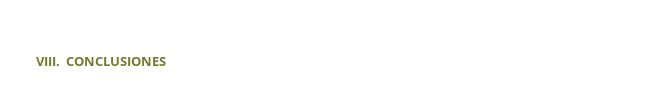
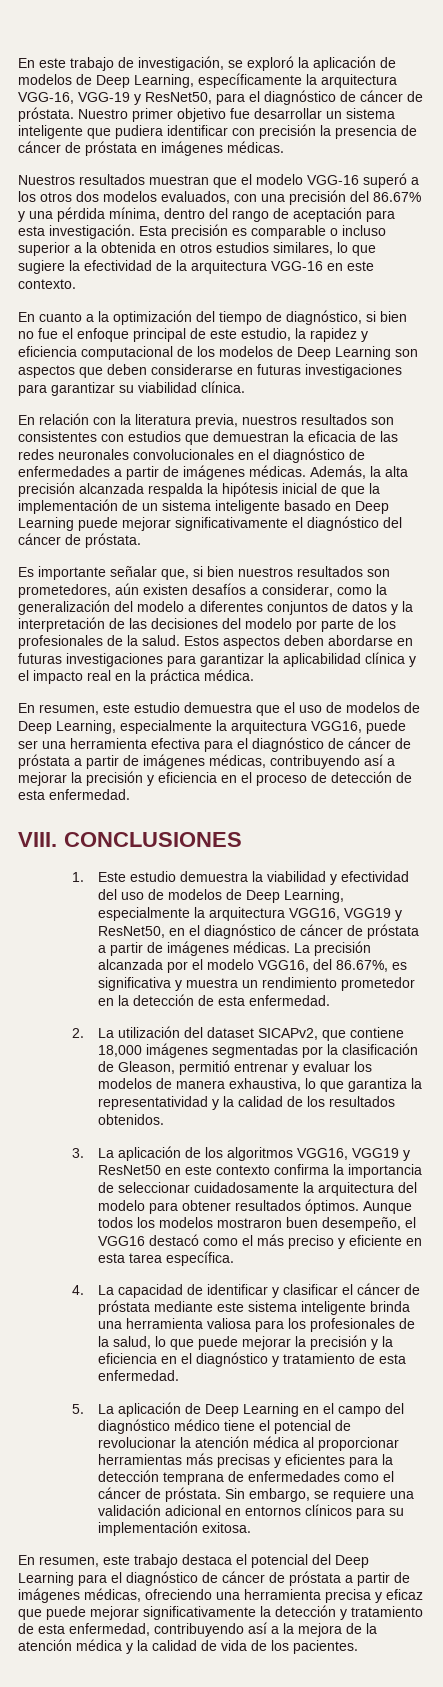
+ En este trabajo de investigación, se exploró la aplicación de modelos de Deep Learning, específicamente la arquitectura VGG-16, VGG-19 y ResNet50, para el diagnóstico de cáncer de próstata. Nuestro primer objetivo fue desarrollar un sistema inteligente que pudiera identificar con precisión la presencia de cáncer de próstata en imágenes médicas.
+ Nuestros resultados muestran que el modelo VGG-16 superó a los otros dos modelos evaluados, con una precisión del 86.67% y una pérdida mínima, dentro del rango de aceptación para esta investigación. Esta precisión es comparable o incluso superior a la obtenida en otros estudios similares, lo que sugiere la efectividad de la arquitectura VGG-16 en este contexto.
+ En cuanto a la optimización del tiempo de diagnóstico, si bien no fue el enfoque principal de este estudio, la rapidez y eficiencia computacional de los modelos de Deep Learning son aspectos que deben considerarse en futuras investigaciones para garantizar su viabilidad clínica.
+ En relación con la literatura previa, nuestros resultados son consistentes con estudios que demuestran la eficacia de las redes neuronales convolucionales en el diagnóstico de enfermedades a partir de imágenes médicas. Además, la alta precisión alcanzada respalda la hipótesis inicial de que la implementación de un sistema inteligente basado en Deep Learning puede mejorar significativamente el diagnóstico del cáncer de próstata.
+ Es importante señalar que, si bien nuestros resultados son prometedores, aún existen desafíos a considerar, como la generalización del modelo a diferentes conjuntos de datos y la interpretación de las decisiones del modelo por parte de los profesionales de la salud. Estos aspectos deben abordarse en futuras investigaciones para garantizar la aplicabilidad clínica y el impacto real en la práctica médica.
+ En resumen, este estudio demuestra que el uso de modelos de Deep Learning, especialmente la arquitectura VGG16, puede ser una herramienta efectiva para el diagnóstico de cáncer de próstata a partir de imágenes médicas, contribuyendo así a mejorar la precisión y eficiencia en el proceso de detección de esta enfermedad.
  VIII. CONCLUSIONES
+ 1. Este estudio demuestra la viabilidad y efectividad del uso de modelos de Deep Learning, especialmente la arquitectura VGG16, VGG19 y ResNet50, en el diagnóstico de cáncer de próstata a partir de imágenes médicas. La precisión alcanzada por el modelo VGG16, del 86.67%, es significativa y muestra un rendimiento prometedor en la detección de esta enfermedad.
+ 2. La utilización del dataset SICAPv2, que contiene 18,000 imágenes segmentadas por la clasificación de Gleason, permitió entrenar y evaluar los modelos de manera exhaustiva, lo que garantiza la representatividad y la calidad de los resultados obtenidos.
+ 3. La aplicación de los algoritmos VGG16, VGG19 y ResNet50 en este contexto confirma la importancia de seleccionar cuidadosamente la arquitectura del modelo para obtener resultados óptimos. Aunque todos los modelos mostraron buen desempeño, el VGG16 destacó como el más preciso y eficiente en esta tarea específica.
+ 4. La capacidad de identificar y clasificar el cáncer de próstata mediante este sistema inteligente brinda una herramienta valiosa para los profesionales de la salud, lo que puede mejorar la precisión y la eficiencia en el diagnóstico y tratamiento de esta enfermedad.
+ 5. La aplicación de Deep Learning en el campo del diagnóstico médico tiene el potencial de revolucionar la atención médica al proporcionar herramientas más precisas y eficientes para la detección temprana de enfermedades como el cáncer de próstata. Sin embargo, se requiere una validación adicional en entornos clínicos para su implementación exitosa.
+ En resumen, este trabajo destaca el potencial del Deep Learning para el diagnóstico de cáncer de próstata a partir de imágenes médicas, ofreciendo una herramienta precisa y eficaz que puede mejorar significativamente la detección y tratamiento de esta enfermedad, contribuyendo así a la mejora de la atención médica y la calidad de vida de los pacientes.

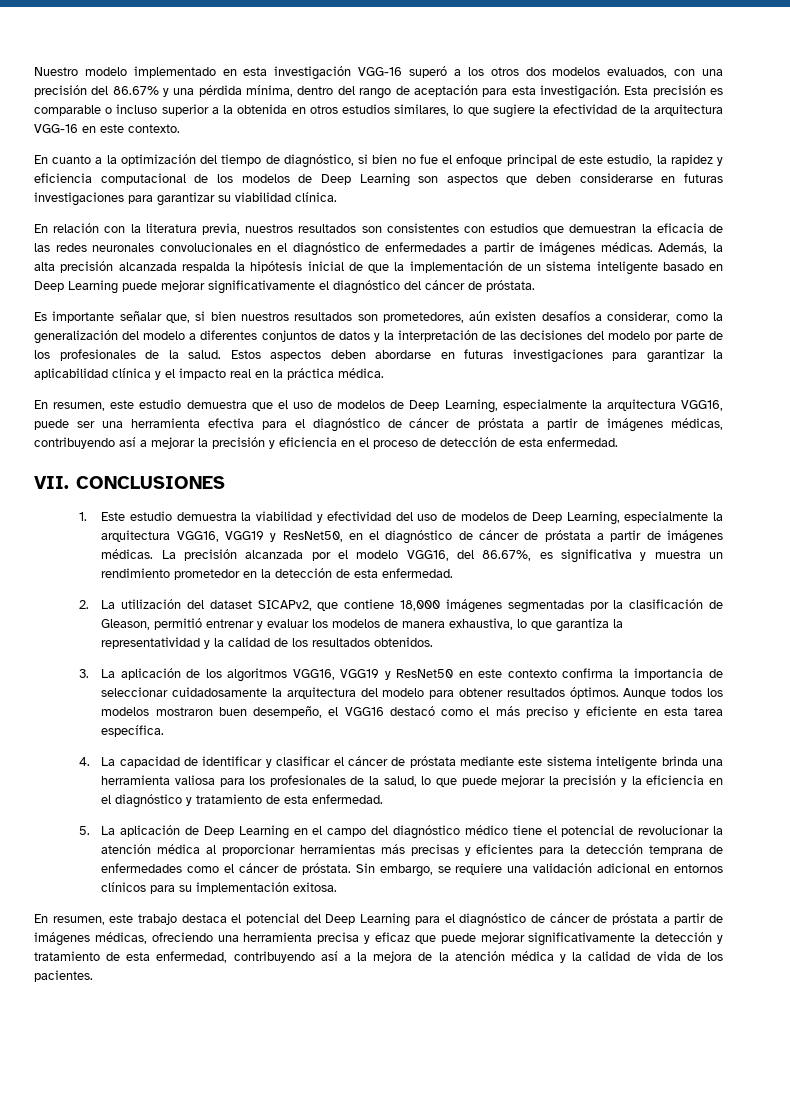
- En este trabajo de investigación, se exploró la aplicación de modelos de Deep Learning, específicamente la arquitectura VGG-16, VGG-19 y ResNet50, para el diagnóstico de cáncer de próstata. Nuestro primer objetivo fue desarrollar un sistema inteligente que pudiera identificar con precisión la presencia de cáncer de próstata en imágenes médicas.
- Nuestros resultados muestran que el modelo VGG-16 superó a los otros dos modelos evaluados, con una precisión del 86.67% y una pérdida mínima, dentro del rango de aceptación para esta investigación.
+ Nuestro modelo implementado en esta investigación VGG-16 superó a los otros dos modelos evaluados, con una precisión del 86.67% y una pérdida mínima, dentro del rango de aceptación para esta investigación.
- VIII. CONCLUSIONES
+ VII. CONCLUSIONES

